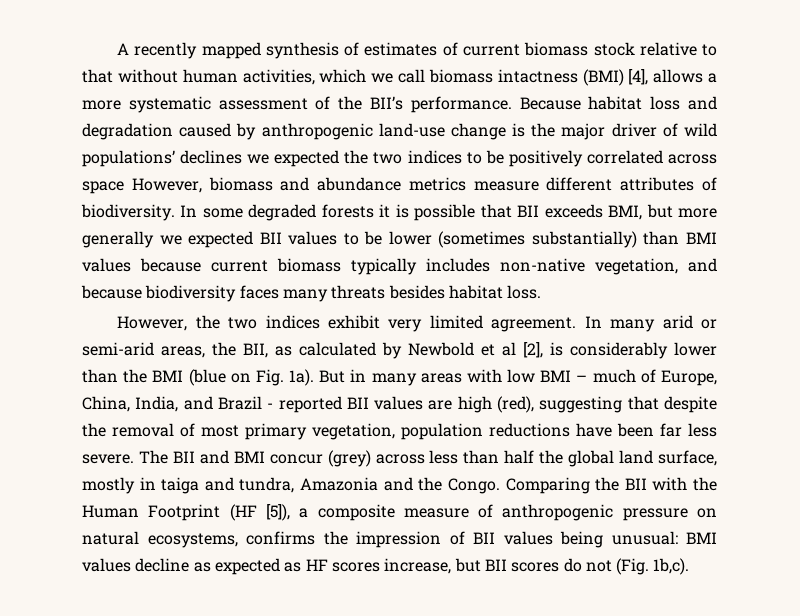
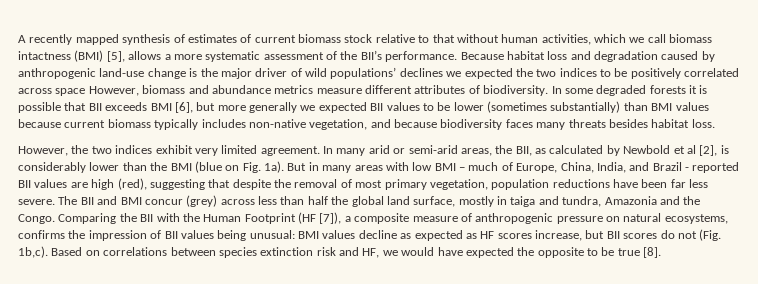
- A recently mapped synthesis of estimates of current biomass stock relative to that without human activities, which we call biomass intactness (BMI) [4], allows a more systematic assessment of the BII’s performance.
+ A recently mapped synthesis of estimates of current biomass stock relative to that without human activities, which we call biomass intactness (BMI) [5], allows a more systematic assessment of the BII’s performance.
- In some degraded forests it is possible that BII exceeds BMI, but more generally we expected BII values to be lower (sometimes substantially) than BMI values because current biomass typically includes non-native vegetation, and because biodiversity faces many threats besides habitat loss.
+ In some degraded forests it is possible that BII exceeds BMI [6], but more generally we expected BII values to be lower (sometimes substantially) than BMI values because current biomass typically includes non-native vegetation, and because biodiversity faces many threats besides habitat loss.
- Comparing the BII with the Human Footprint (HF [5]), a composite measure of anthropogenic pressure on natural ecosystems, confirms the impression of BII values being unusual: BMI values decline as expected as HF scores increase, but BII scores do not (Fig. 1b,c).
+ Comparing the BII with the Human Footprint (HF [7]), a composite measure of anthropogenic pressure on natural ecosystems, confirms the impression of BII values being unusual: BMI values decline as expected as HF scores increase, but BII scores do not (Fig. 1b,c).
+ Based on correlations between species extinction risk and HF, we would have expected the opposite to be true [8].

